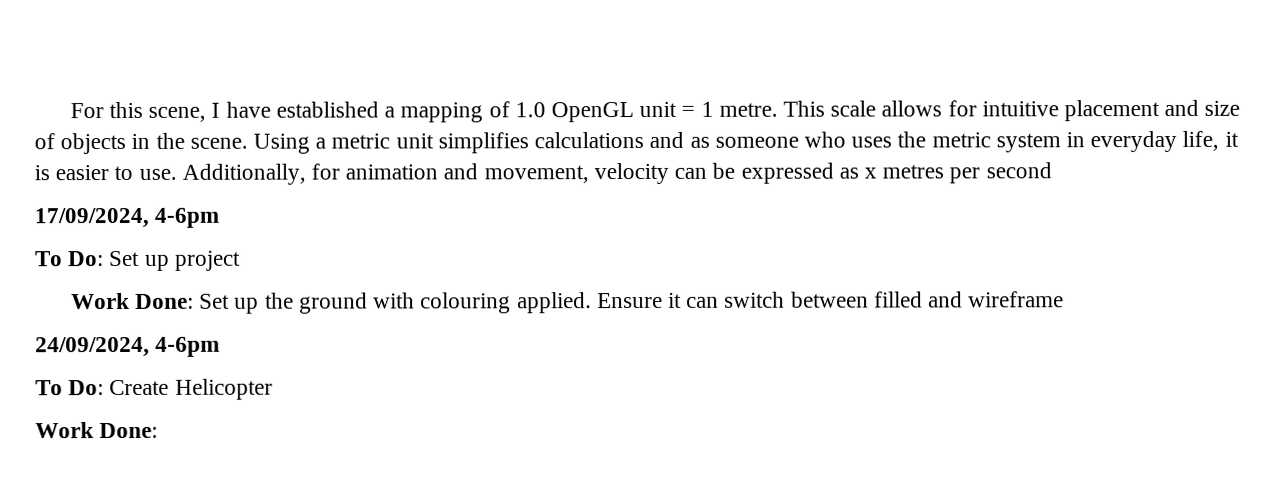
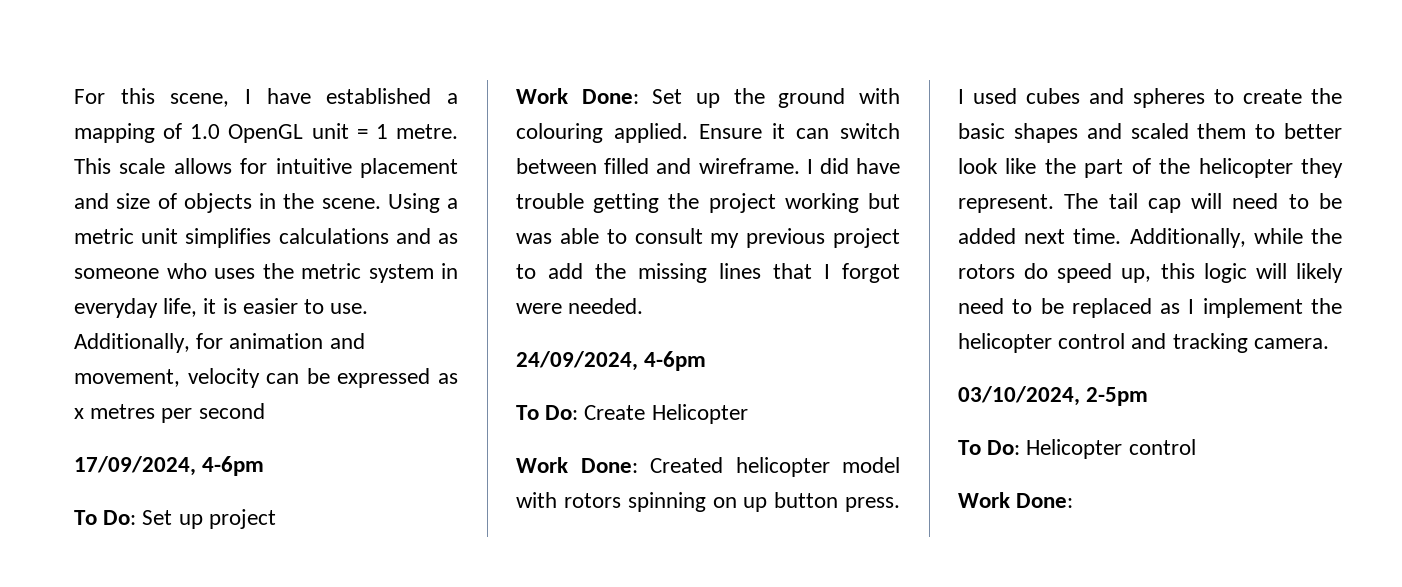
- Ensure it can switch between filled and wireframe
+ Ensure it can switch between filled and wireframe. I did have trouble getting the project working but was able to consult my previous project to add the missing lines that I forgot were needed.
+ Work Done: Created helicopter model with rotors spinning on up button press. I used cubes and spheres to create the basic shapes and scaled them to better look like the part of the helicopter they represent. The tail cap will need to be added next time. Additionally, while the rotors do speed up, this logic will likely need to be replaced as I implement the helicopter control and tracking camera.
+ 03/10/2024, 2-5pm
+ To Do: Helicopter control

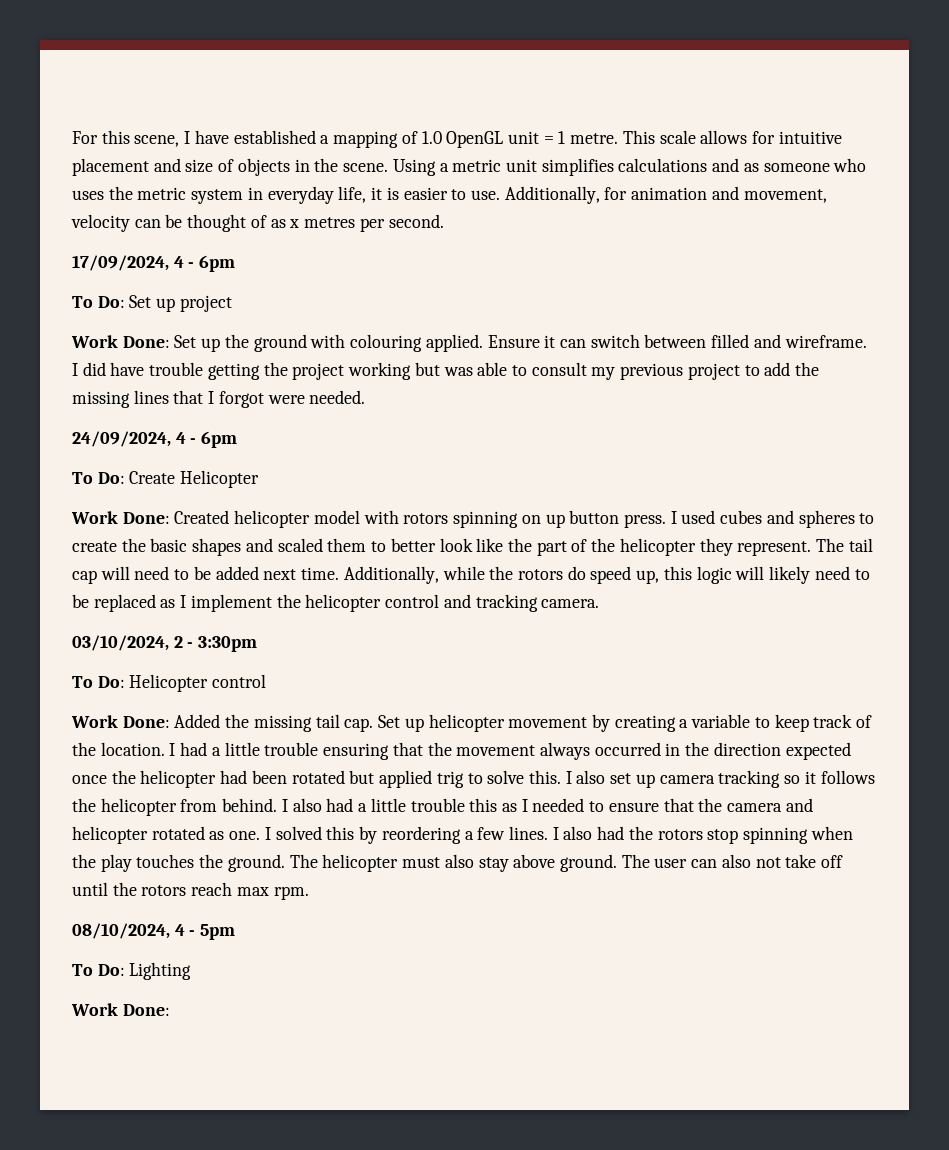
- Additionally, for animation and movement, velocity can be expressed as x metres per second
+ Additionally, for animation and movement, velocity can be thought of as x metres per second.
- 17/09/2024, 4-6pm
+ 17/09/2024, 4 - 6pm
- 24/09/2024, 4-6pm
+ 24/09/2024, 4 - 6pm
- 03/10/2024, 2-5pm
+ 03/10/2024, 2 - 3:30pm
+ Work Done: Added the missing tail cap. Set up helicopter movement by creating a variable to keep track of the location. I had a little trouble ensuring that the movement always occurred in the direction expected once the helicopter had been rotated but applied trig to solve this. I also set up camera tracking so it follows the helicopter from behind. I also had a little trouble this as I needed to ensure that the camera and helicopter rotated as one. I solved this by reordering a few lines. I also had the rotors stop spinning when the play touches the ground. The helicopter must also stay above ground. The user can also not take off until the rotors reach max rpm.
+ 08/10/2024, 4 - 5pm
+ To Do: Lighting

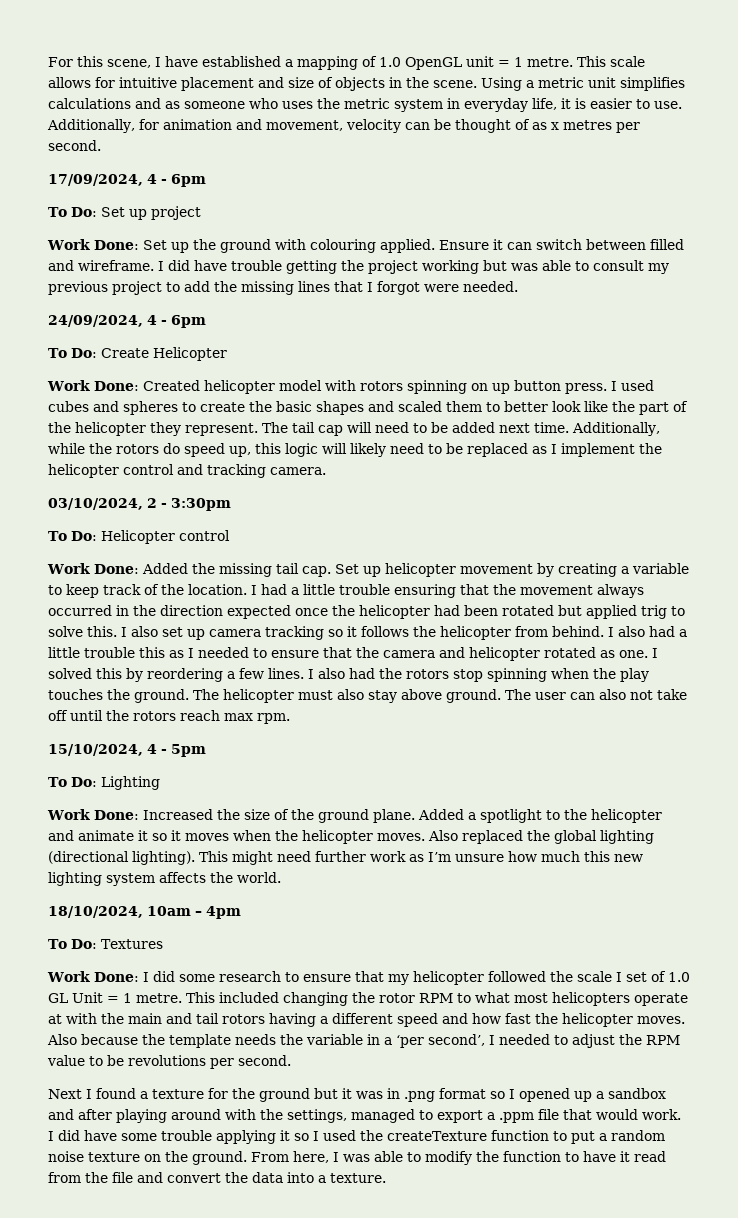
- 08/10/2024, 4 - 5pm
+ 15/10/2024, 4 - 5pm
  To Do: Lighting
- Work Done:
+ Work Done: Increased the size of the ground plane. Added a spotlight to the helicopter and animate it so it moves when the helicopter moves. Also replaced the global lighting (directional lighting). This might need further work as I’m unsure how much this new lighting system affects the world.
+ 18/10/2024, 10am – 4pm
+ To Do: Textures
+ Work Done: I did some research to ensure that my helicopter followed the scale I set of 1.0 GL Unit = 1 metre. This included changing the rotor RPM to what most helicopters operate at with the main and tail rotors having a different speed and how fast the helicopter moves. Also because the template needs the variable in a ‘per second’, I needed to adjust the RPM value to be revolutions per second.
+ Next I found a texture for the ground but it was in .png format so I opened up a sandbox and after playing around with the settings, managed to export a .ppm file that would work. I did have some trouble applying it so I used the createTexture function to put a random noise texture on the ground. From here, I was able to modify the function to have it read from the file and convert the data into a texture.

